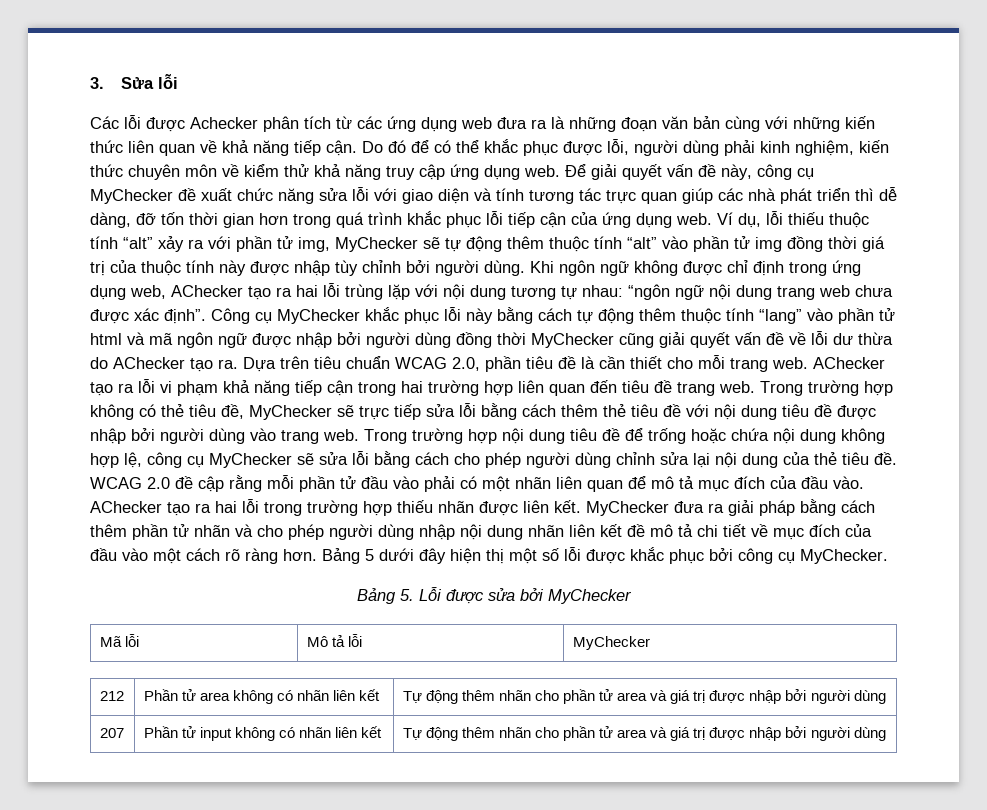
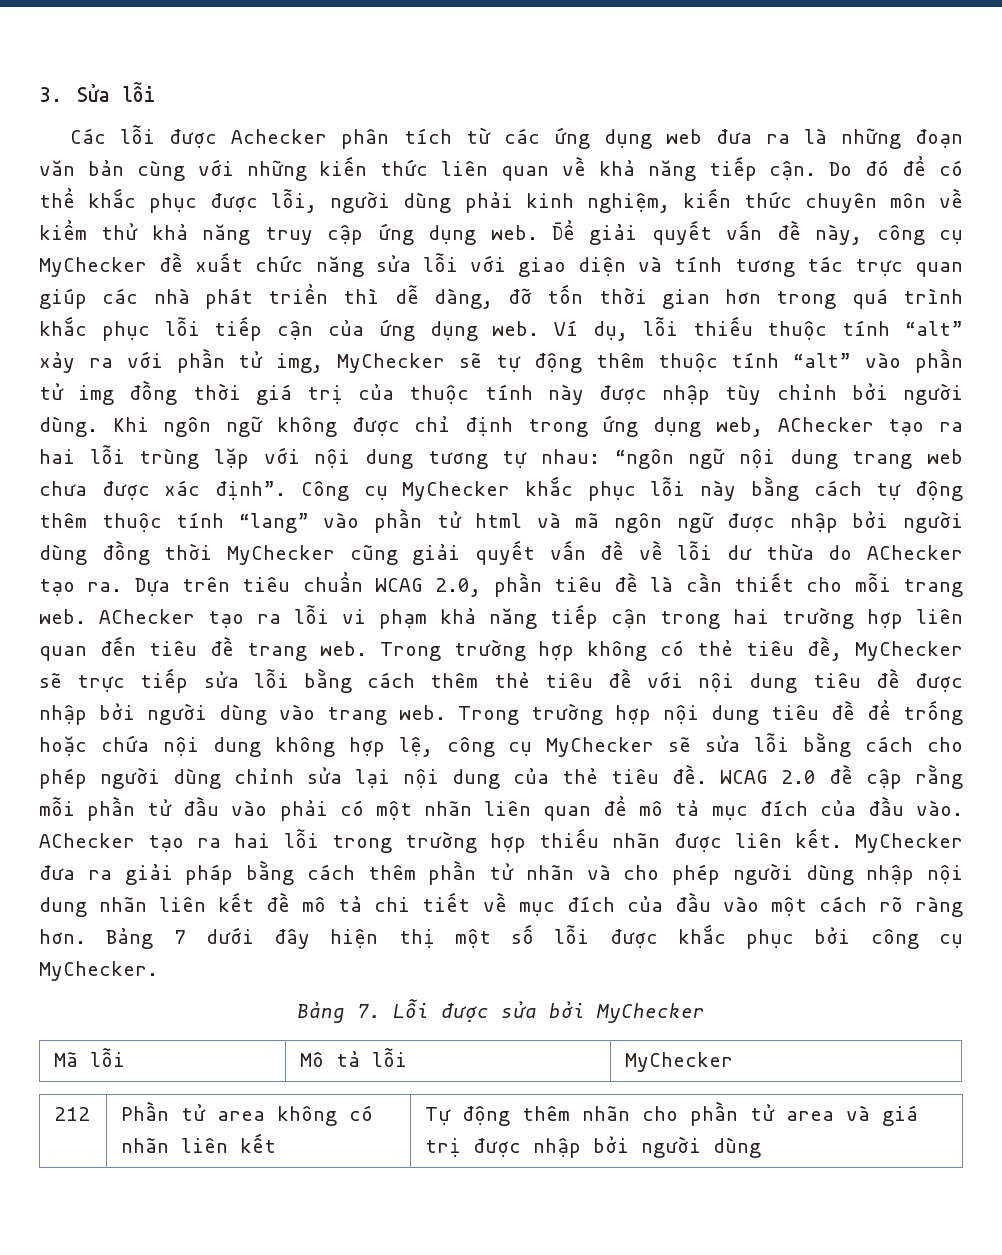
- Bảng 5 dưới đây hiện thị một số lỗi được khắc phục bởi công cụ MyChecker.
+ Bảng 7 dưới đây hiện thị một số lỗi được khắc phục bởi công cụ MyChecker.
- Bảng 5. Lỗi được sửa bởi MyChecker
+ Bảng 7. Lỗi được sửa bởi MyChecker
- 207 | Phần tử input không có nhãn liên kết | Tự động thêm nhãn cho phần tử area và giá trị được nhập bởi người dùng

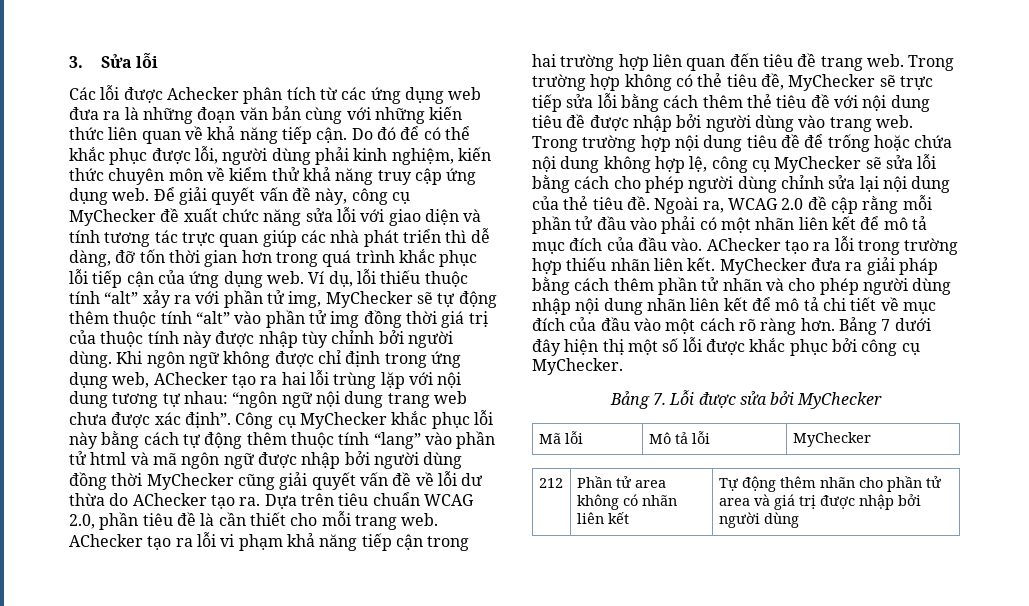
- WCAG 2.0 đề cập rằng mỗi phần tử đầu vào phải có một nhãn liên quan để mô tả mục đích của đầu vào.
+ Ngoài ra, WCAG 2.0 đề cập rằng mỗi phần tử đầu vào phải có một nhãn liên kết để mô tả mục đích của đầu vào.
- AChecker tạo ra hai lỗi trong trường hợp thiếu nhãn được liên kết.
+ AChecker tạo ra lỗi trong trường hợp thiếu nhãn liên kết.
- MyChecker đưa ra giải pháp bằng cách thêm phần tử nhãn và cho phép người dùng nhập nội dung nhãn liên kết đề mô tả chi tiết về mục đích của đầu vào một cách rõ ràng hơn.
+ MyChecker đưa ra giải pháp bằng cách thêm phần tử nhãn và cho phép người dùng nhập nội dung nhãn liên kết để mô tả chi tiết về mục đích của đầu vào một cách rõ ràng hơn.

